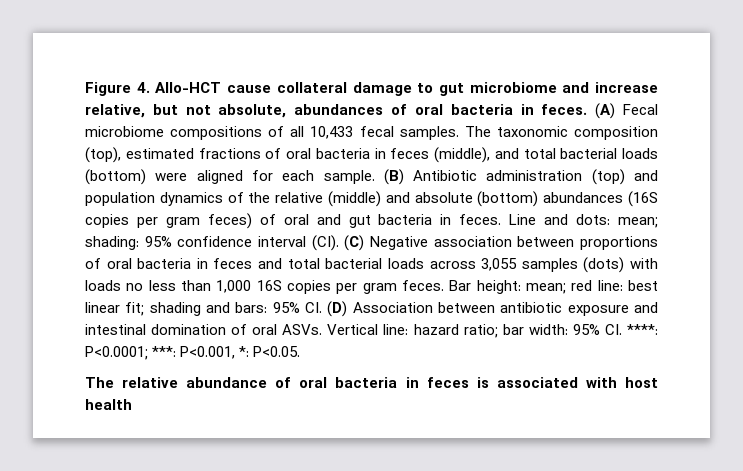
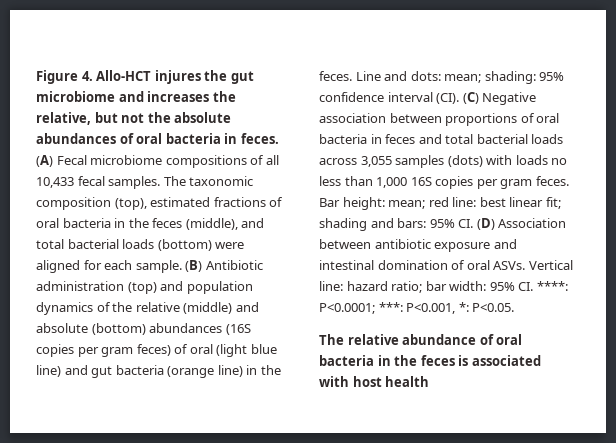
- Figure 4. Allo-HCT cause collateral damage to gut microbiome and increase relative, but not absolute, abundances of oral bacteria in feces.
+ Figure 4. Allo-HCT injures the gut microbiome and increases the relative, but not the absolute abundances of oral bacteria in feces.
- The taxonomic composition (top), estimated fractions of oral bacteria in feces (middle), and total bacterial loads (bottom) were aligned for each sample.
+ The taxonomic composition (top), estimated fractions of oral bacteria in the feces (middle), and total bacterial loads (bottom) were aligned for each sample.
- (B) Antibiotic administration (top) and population dynamics of the relative (middle) and absolute (bottom) abundances (16S copies per gram feces) of oral and gut bacteria in feces.
+ (B) Antibiotic administration (top) and population dynamics of the relative (middle) and absolute (bottom) abundances (16S copies per gram feces) of oral (light blue line) and gut bacteria (orange line) in the feces.
- The relative abundance of oral bacteria in feces is associated with host health
+ The relative abundance of oral bacteria in the feces is associated with host health

